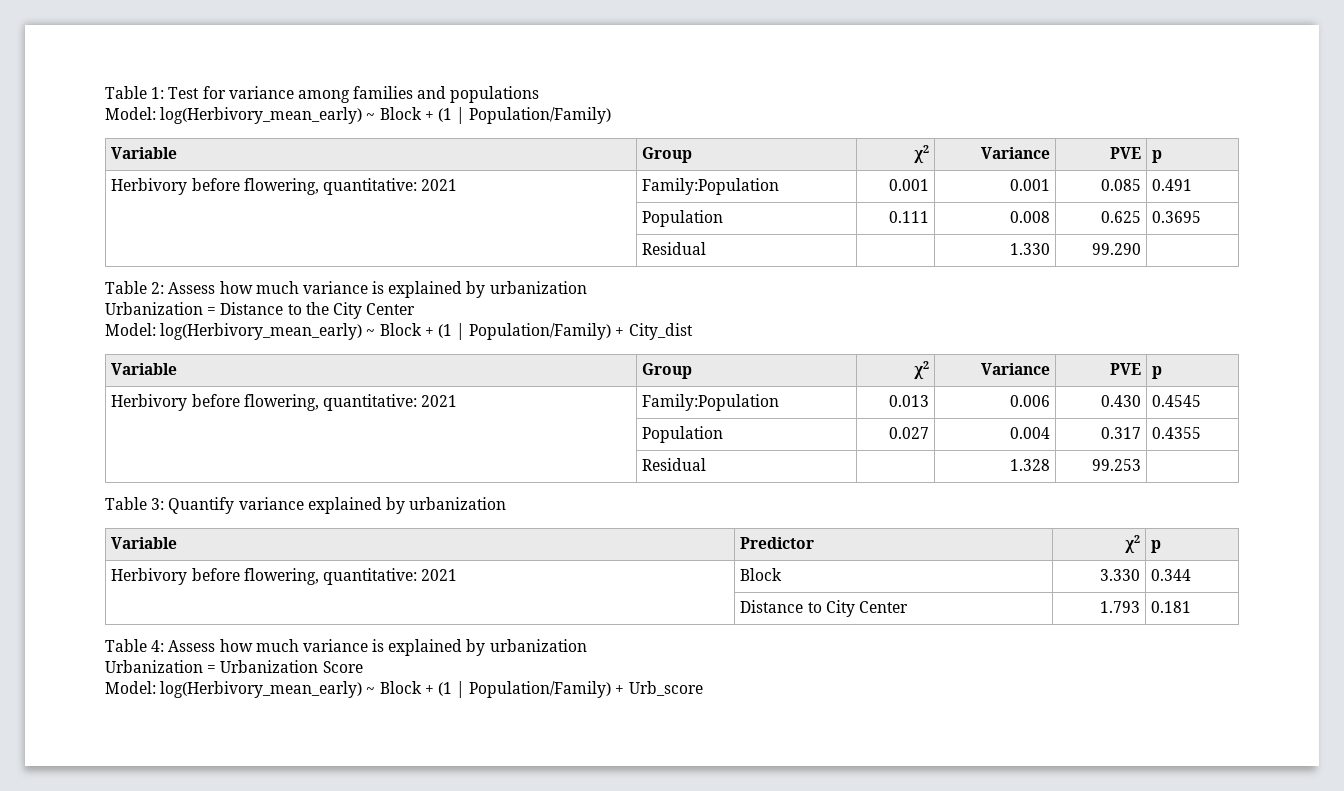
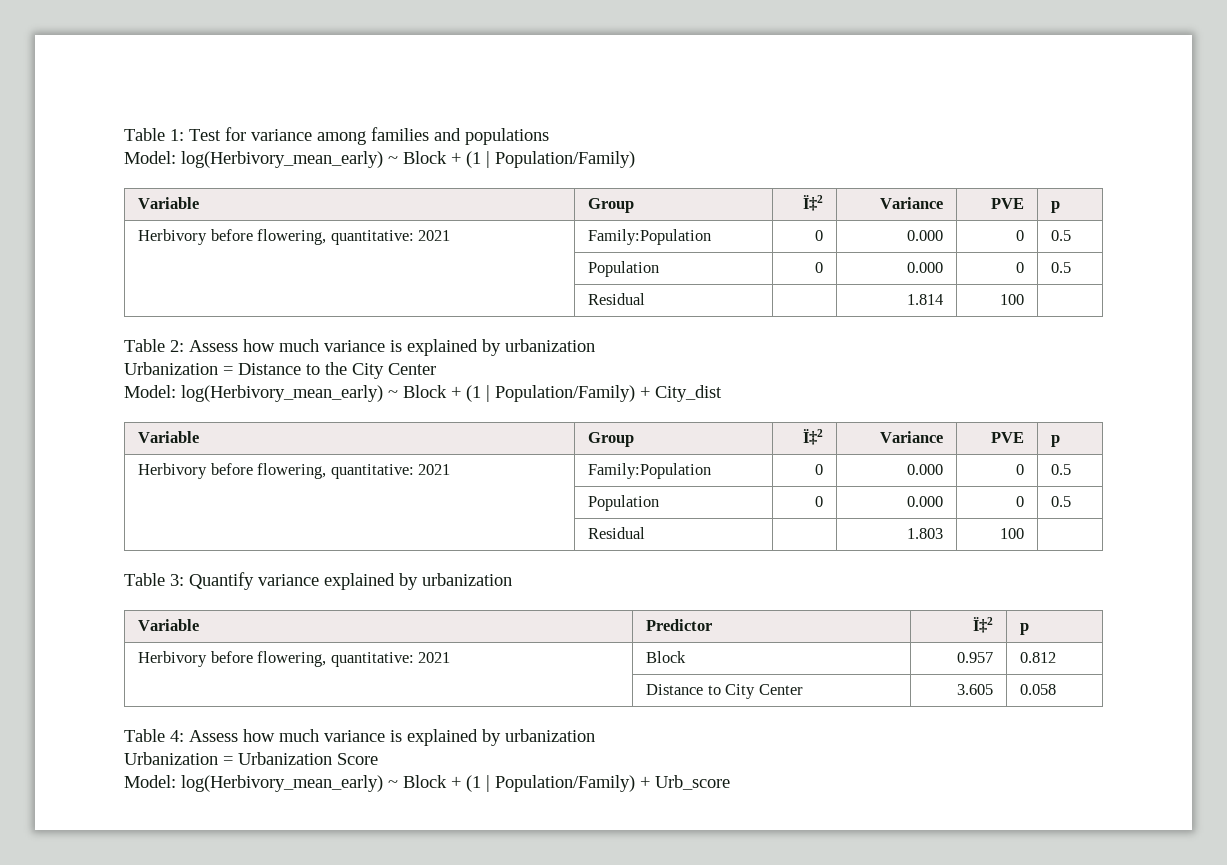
  Table 1: Test for variance among families and populations
  Model: log(Herbivory_mean_early) ~ Block + (1 | Population/Family)
- Variable | Group | χ2 | Variance | PVE | p
- Herbivory before flowering, quantitative: 2021 | Family:Population | 0.001 | 0.001 | 0.085 | 0.491
- | Population | 0.111 | 0.008 | 0.625 | 0.3695
- | Residual | | 1.330 | 99.290 |
+ Variable | Group | Ï‡2 | Variance | PVE | p
+ Herbivory before flowering, quantitative: 2021 | Family:Population | 0 | 0.000 | 0 | 0.5
+ | Population | 0 | 0.000 | 0 | 0.5
+ | Residual | | 1.814 | 100 |
  Model: log(Herbivory_mean_early) ~ Block + (1 | Population/Family) + City_dist
- Variable | Group | χ2 | Variance | PVE | p
- Herbivory before flowering, quantitative: 2021 | Family:Population | 0.013 | 0.006 | 0.430 | 0.4545
- | Population | 0.027 | 0.004 | 0.317 | 0.4355
- | Residual | | 1.328 | 99.253 |
+ Variable | Group | Ï‡2 | Variance | PVE | p
+ Herbivory before flowering, quantitative: 2021 | Family:Population | 0 | 0.000 | 0 | 0.5
+ | Population | 0 | 0.000 | 0 | 0.5
+ | Residual | | 1.803 | 100 |
- Variable | Predictor | χ2 | p
+ Variable | Predictor | Ï‡2 | p
- Herbivory before flowering, quantitative: 2021 | Block | 3.330 | 0.344
+ Herbivory before flowering, quantitative: 2021 | Block | 0.957 | 0.812
- | Distance to City Center | 1.793 | 0.181
+ | Distance to City Center | 3.605 | 0.058

